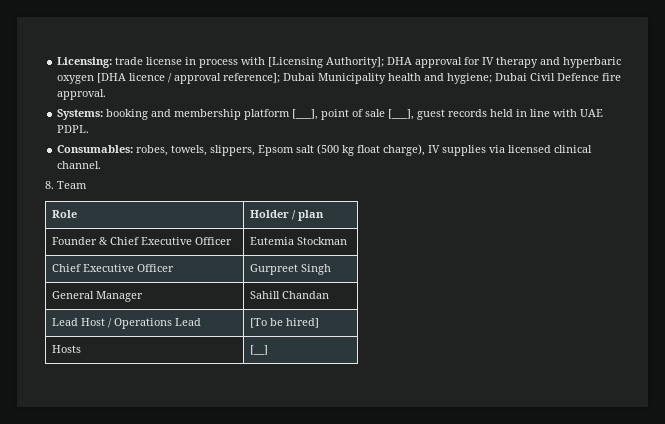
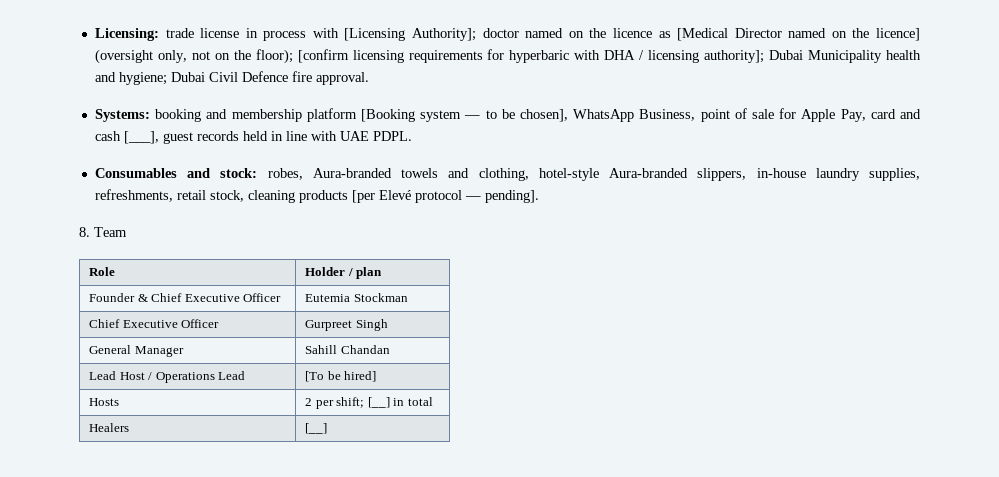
- Licensing: trade license in process with [Licensing Authority]; DHA approval for IV therapy and hyperbaric oxygen [DHA licence / approval reference]; Dubai Municipality health and hygiene; Dubai Civil Defence fire approval.
+ Licensing: trade license in process with [Licensing Authority]; doctor named on the licence as [Medical Director named on the licence] (oversight only, not on the floor); [confirm licensing requirements for hyperbaric with DHA / licensing authority]; Dubai Municipality health and hygiene; Dubai Civil Defence fire approval.
- Systems: booking and membership platform [___], point of sale [___], guest records held in line with UAE PDPL.
+ Systems: booking and membership platform [Booking system — to be chosen], WhatsApp Business, point of sale for Apple Pay, card and cash [___], guest records held in line with UAE PDPL.
- Consumables: robes, towels, slippers, Epsom salt (500 kg float charge), IV supplies via licensed clinical channel.
+ Consumables and stock: robes, Aura-branded towels and clothing, hotel-style Aura-branded slippers, in-house laundry supplies, refreshments, retail stock, cleaning products [per Elevé protocol — pending].
- Hosts | [__]
+ Hosts | 2 per shift; [__] in total
+ Healers | [__]

